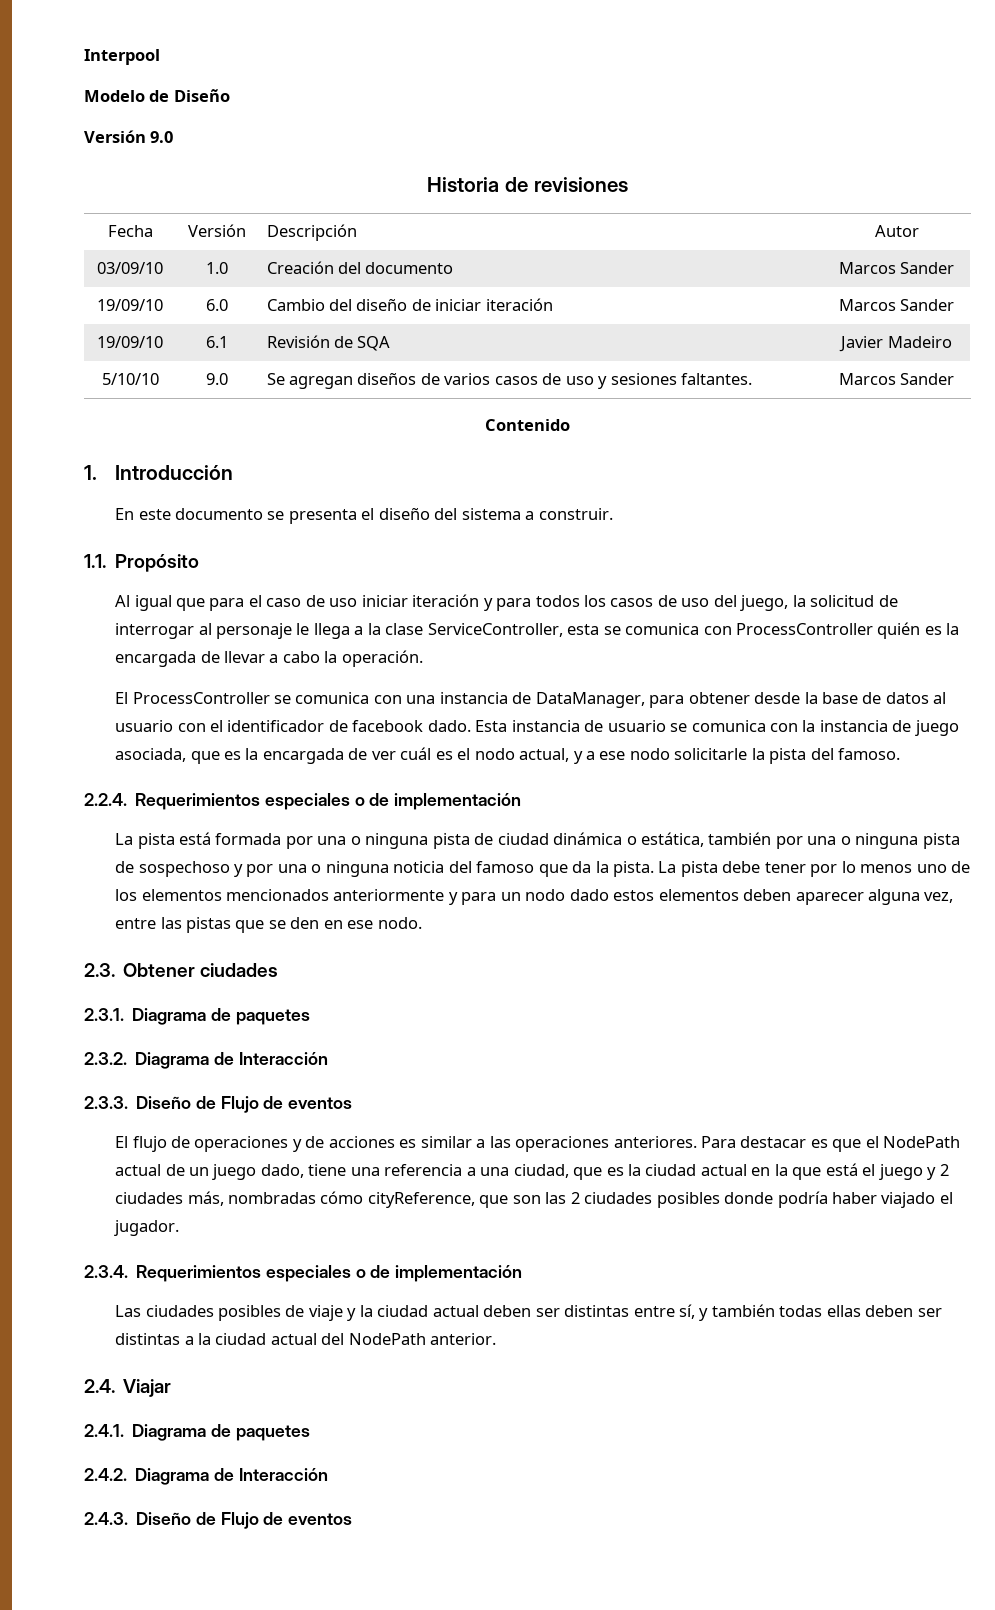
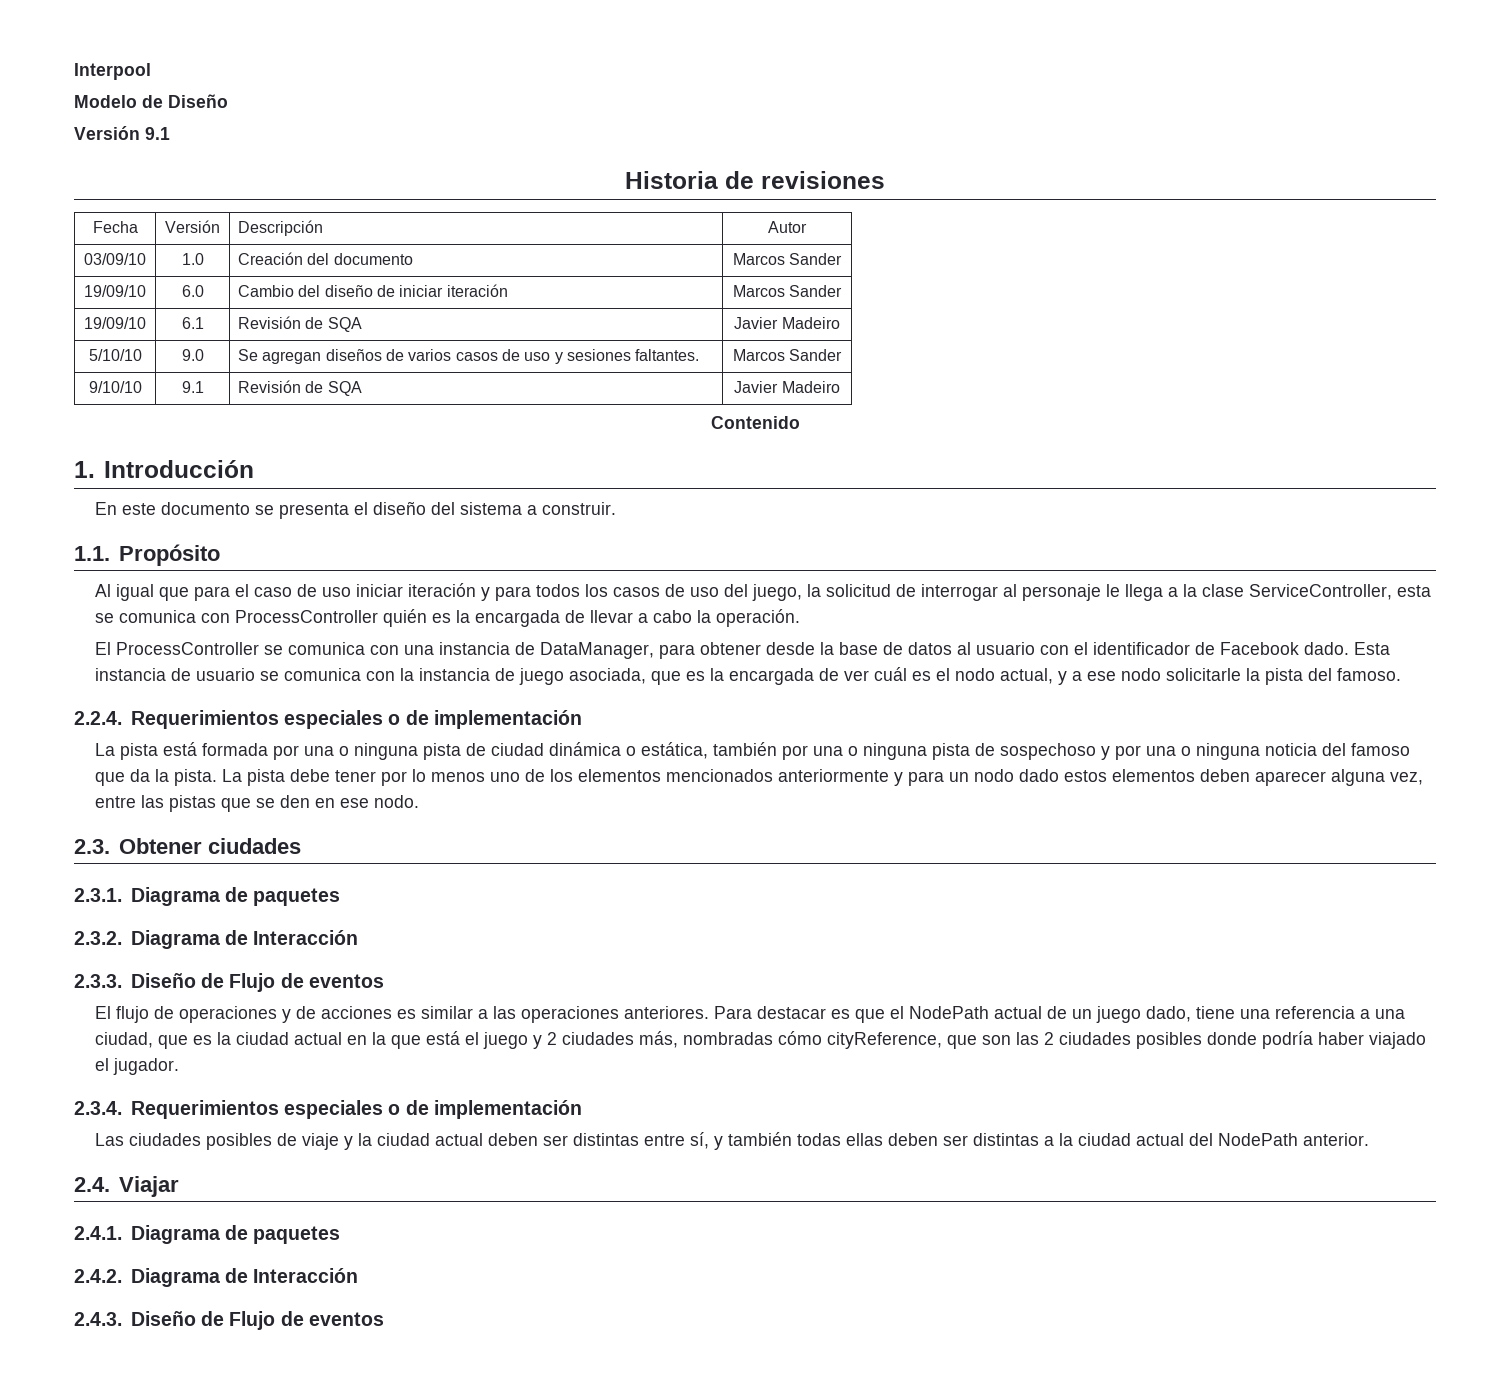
- Versión 9.0
+ Versión 9.1
+ 9/10/10 | 9.1 | Revisión de SQA | Javier Madeiro
- El ProcessController se comunica con una instancia de DataManager, para obtener desde la base de datos al usuario con el identificador de facebook dado.
+ El ProcessController se comunica con una instancia de DataManager, para obtener desde la base de datos al usuario con el identificador de Facebook dado.

